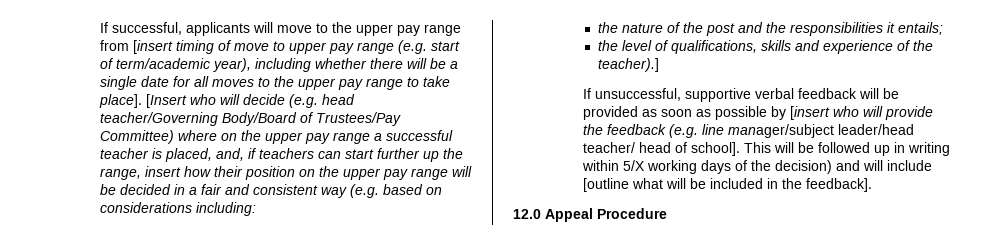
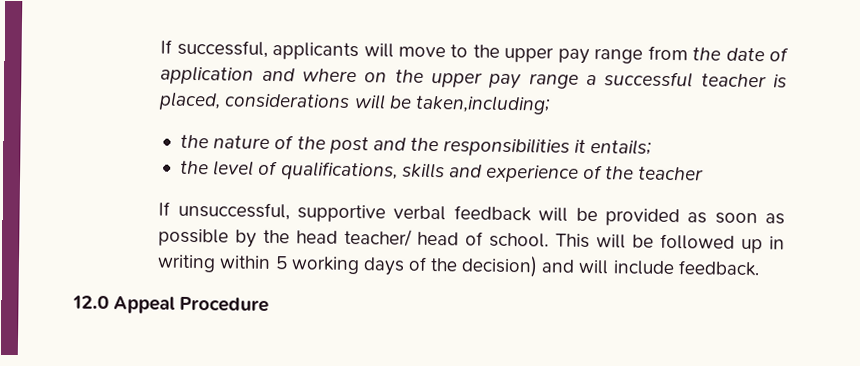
- If successful, applicants will move to the upper pay range from [insert timing of move to upper pay range (e.g. start of term/academic year), including whether there will be a single date for all moves to the upper pay range to take place]. [Insert who will decide (e.g. head teacher/Governing Body/Board of Trustees/Pay Committee) where on the upper pay range a successful teacher is placed, and, if teachers can start further up the range, insert how their position on the upper pay range will be decided in a fair and consistent way (e.g. based on considerations including:
+ If successful, applicants will move to the upper pay range from the date of application and where on the upper pay range a successful teacher is placed, considerations will be taken,including;
- the level of qualifications, skills and experience of the teacher).]
+ the level of qualifications, skills and experience of the teacher
- If unsuccessful, supportive verbal feedback will be provided as soon as possible by [insert who will provide the feedback (e.g. line manager/subject leader/head teacher/ head of school].
+ If unsuccessful, supportive verbal feedback will be provided as soon as possible by the head teacher/ head of school.
- This will be followed up in writing within 5/X working days of the decision) and will include [outline what will be included in the feedback].
+ This will be followed up in writing within 5 working days of the decision) and will include feedback.

